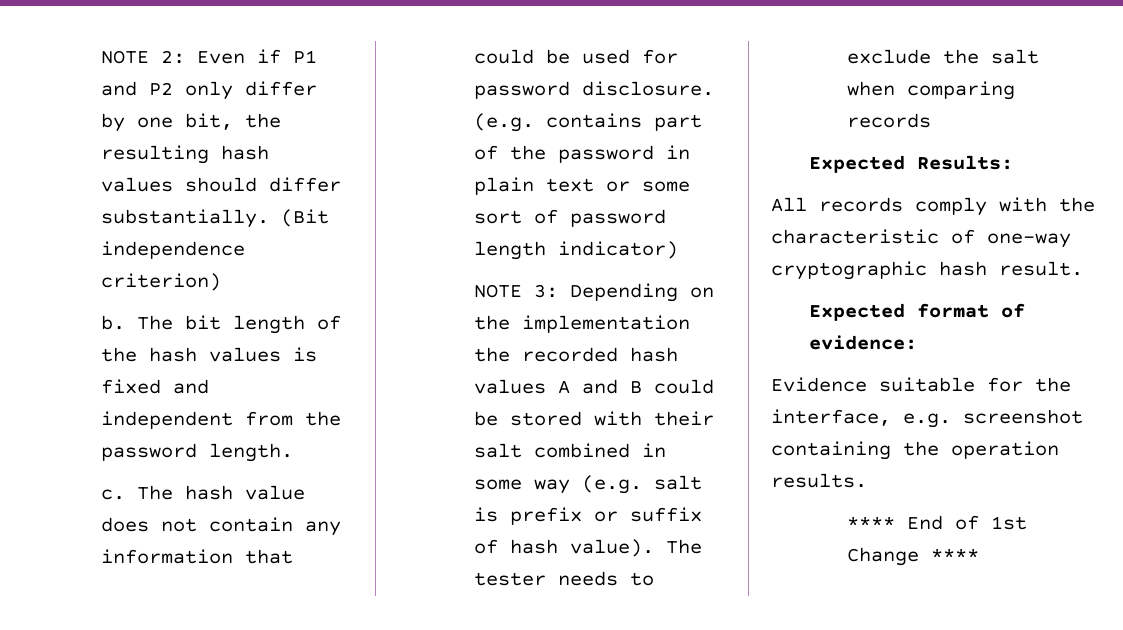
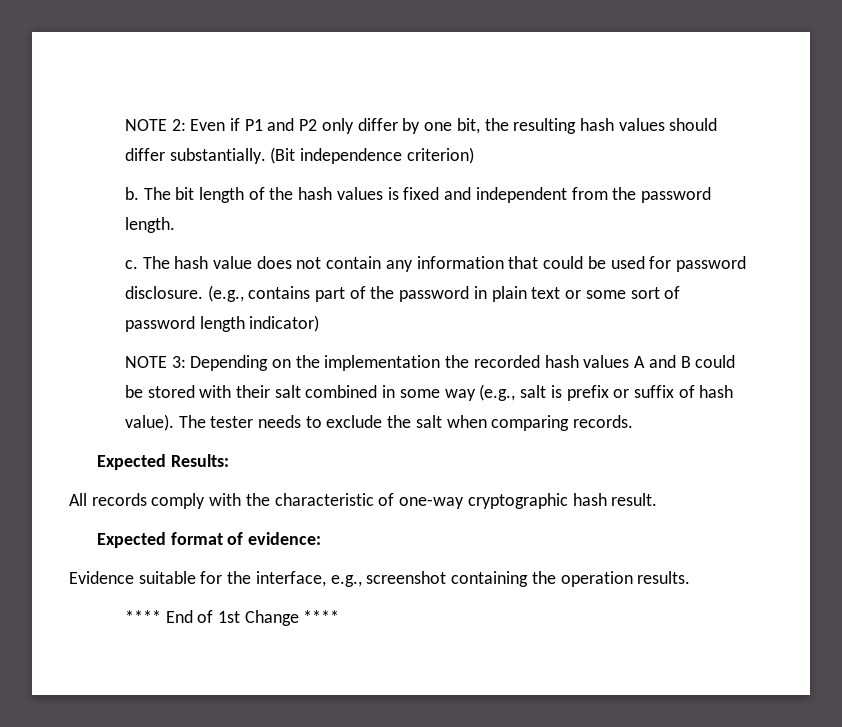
- (e.g. contains part of the password in plain text or some sort of password length indicator)
+ (e.g., contains part of the password in plain text or some sort of password length indicator)
- NOTE 3: Depending on the implementation the recorded hash values A and B could be stored with their salt combined in some way (e.g. salt is prefix or suffix of hash value).
+ NOTE 3: Depending on the implementation the recorded hash values A and B could be stored with their salt combined in some way (e.g., salt is prefix or suffix of hash value).
- The tester needs to exclude the salt when comparing records
+ The tester needs to exclude the salt when comparing records.
- Evidence suitable for the interface, e.g. screenshot containing the operation results.
+ Evidence suitable for the interface, e.g., screenshot containing the operation results.

